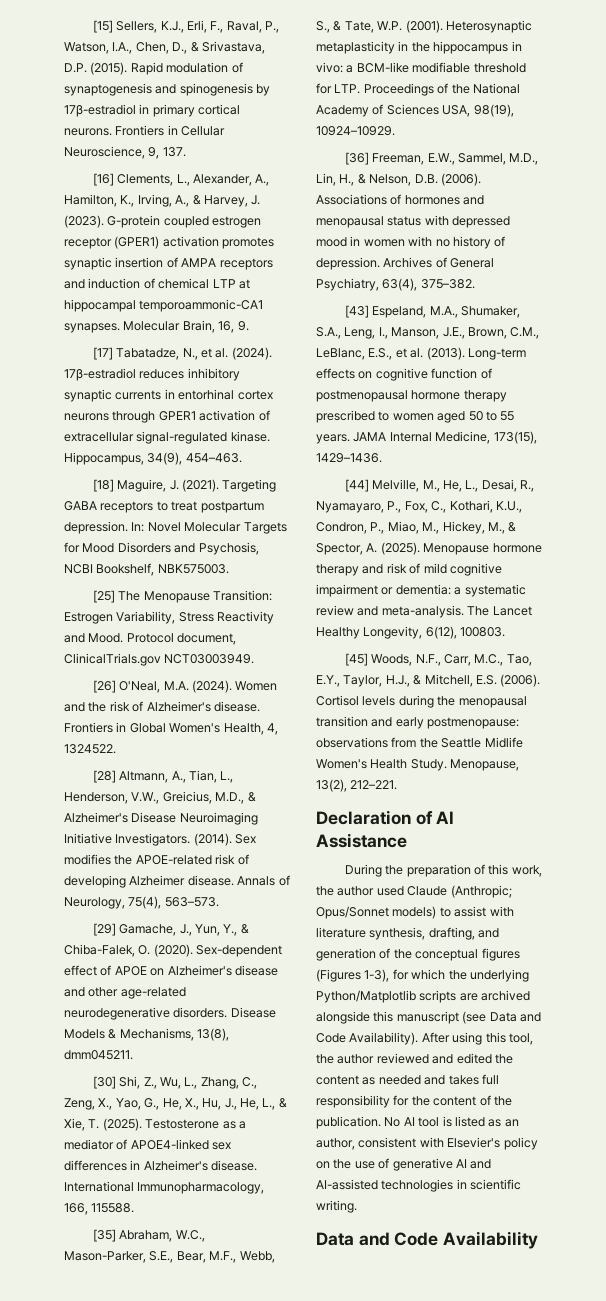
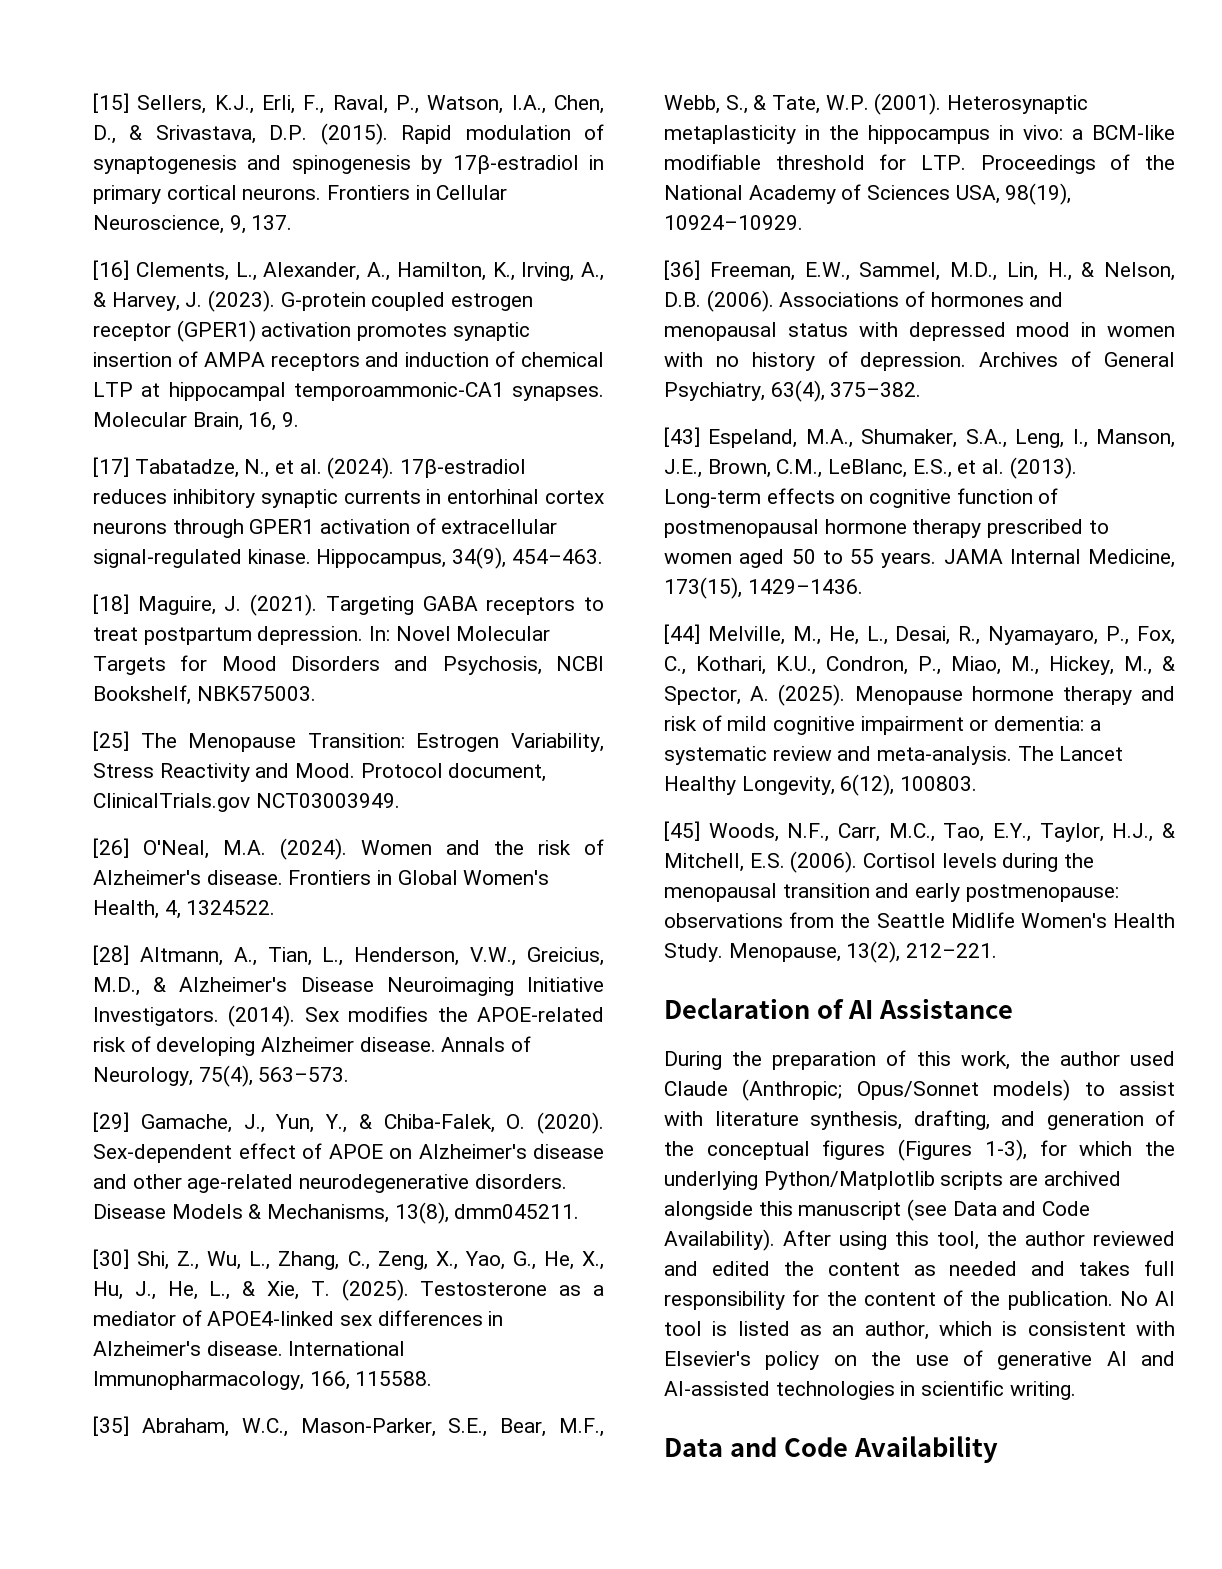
- No AI tool is listed as an author, consistent with Elsevier's policy on the use of generative AI and AI-assisted technologies in scientific writing.
+ No AI tool is listed as an author, which is consistent with Elsevier's policy on the use of generative AI and AI-assisted technologies in scientific writing.

